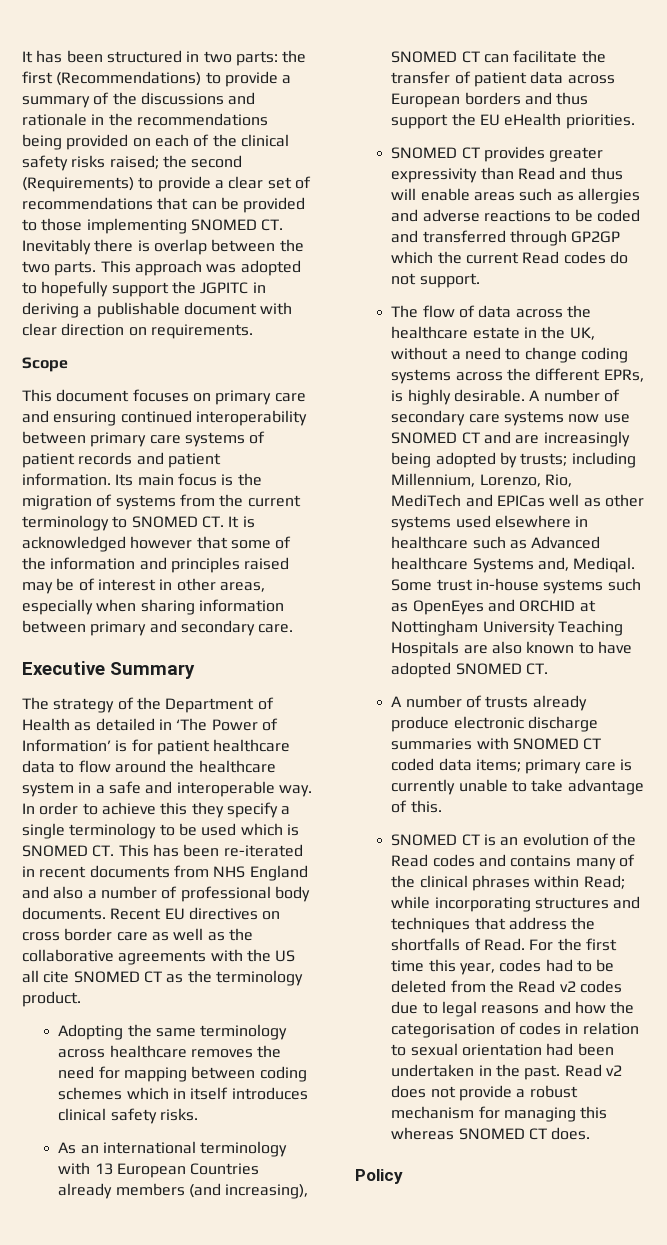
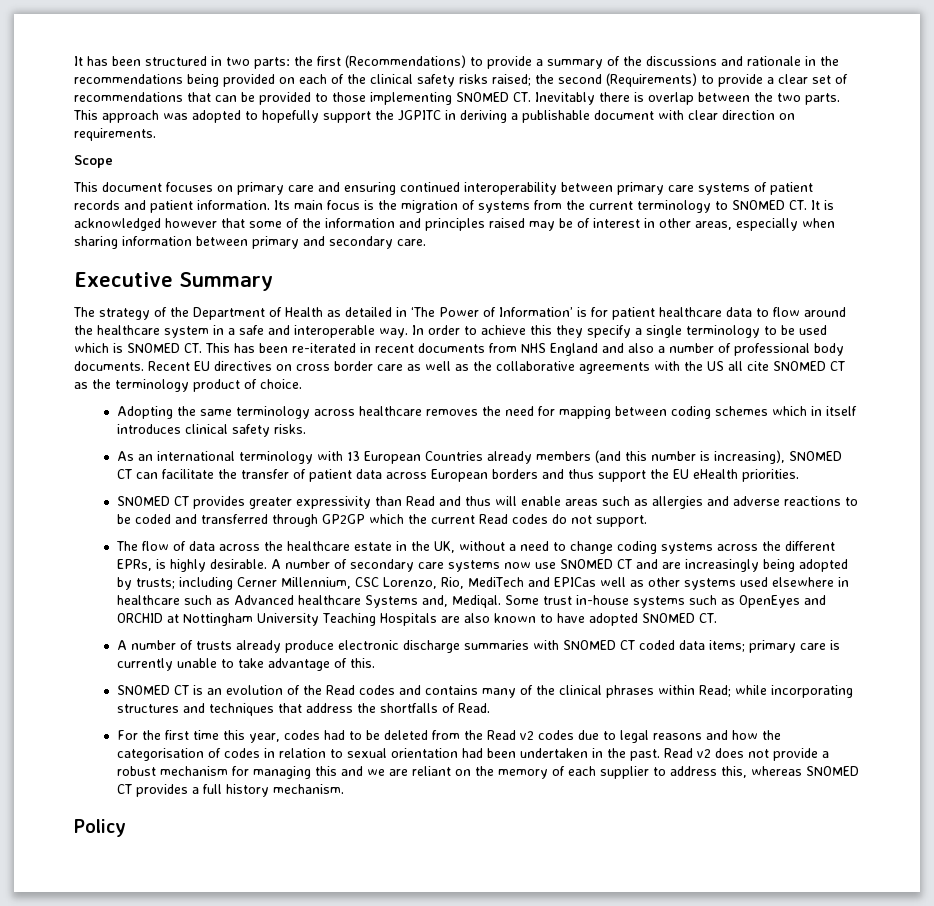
- Recent EU directives on cross border care as well as the collaborative agreements with the US all cite SNOMED CT as the terminology product.
+ Recent EU directives on cross border care as well as the collaborative agreements with the US all cite SNOMED CT as the terminology product of choice.
- As an international terminology with 13 European Countries already members (and increasing), SNOMED CT can facilitate the transfer of patient data across European borders and thus support the EU eHealth priorities.
+ As an international terminology with 13 European Countries already members (and this number is increasing), SNOMED CT can facilitate the transfer of patient data across European borders and thus support the EU eHealth priorities.
- A number of secondary care systems now use SNOMED CT and are increasingly being adopted by trusts; including Millennium, Lorenzo, Rio, MediTech and EPICas well as other systems used elsewhere in healthcare such as Advanced healthcare Systems and, Mediqal.
+ A number of secondary care systems now use SNOMED CT and are increasingly being adopted by trusts; including Cerner Millennium, CSC Lorenzo, Rio, MediTech and EPICas well as other systems used elsewhere in healthcare such as Advanced healthcare Systems and, Mediqal.
- while incorporating structures and techniques that address the shortfalls of Read. For the first time this year, codes had to be deleted from the Read v2 codes due to legal reasons and how the categorisation of codes in relation to sexual orientation had been undertaken in the past.
+ while incorporating structures and techniques that address the shortfalls of Read.
+ For the first time this year, codes had to be deleted from the Read v2 codes due to legal reasons and how the categorisation of codes in relation to sexual orientation had been undertaken in the past.
- Read v2 does not provide a robust mechanism for managing this whereas SNOMED CT does.
+ Read v2 does not provide a robust mechanism for managing this and we are reliant on the memory of each supplier to address this, whereas SNOMED CT provides a full history mechanism.

